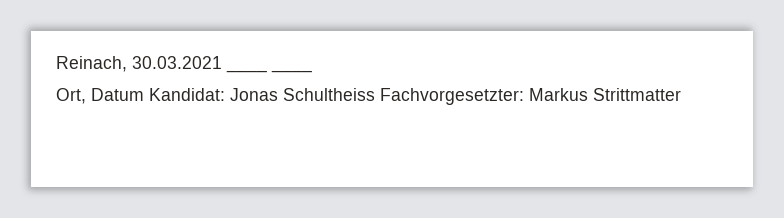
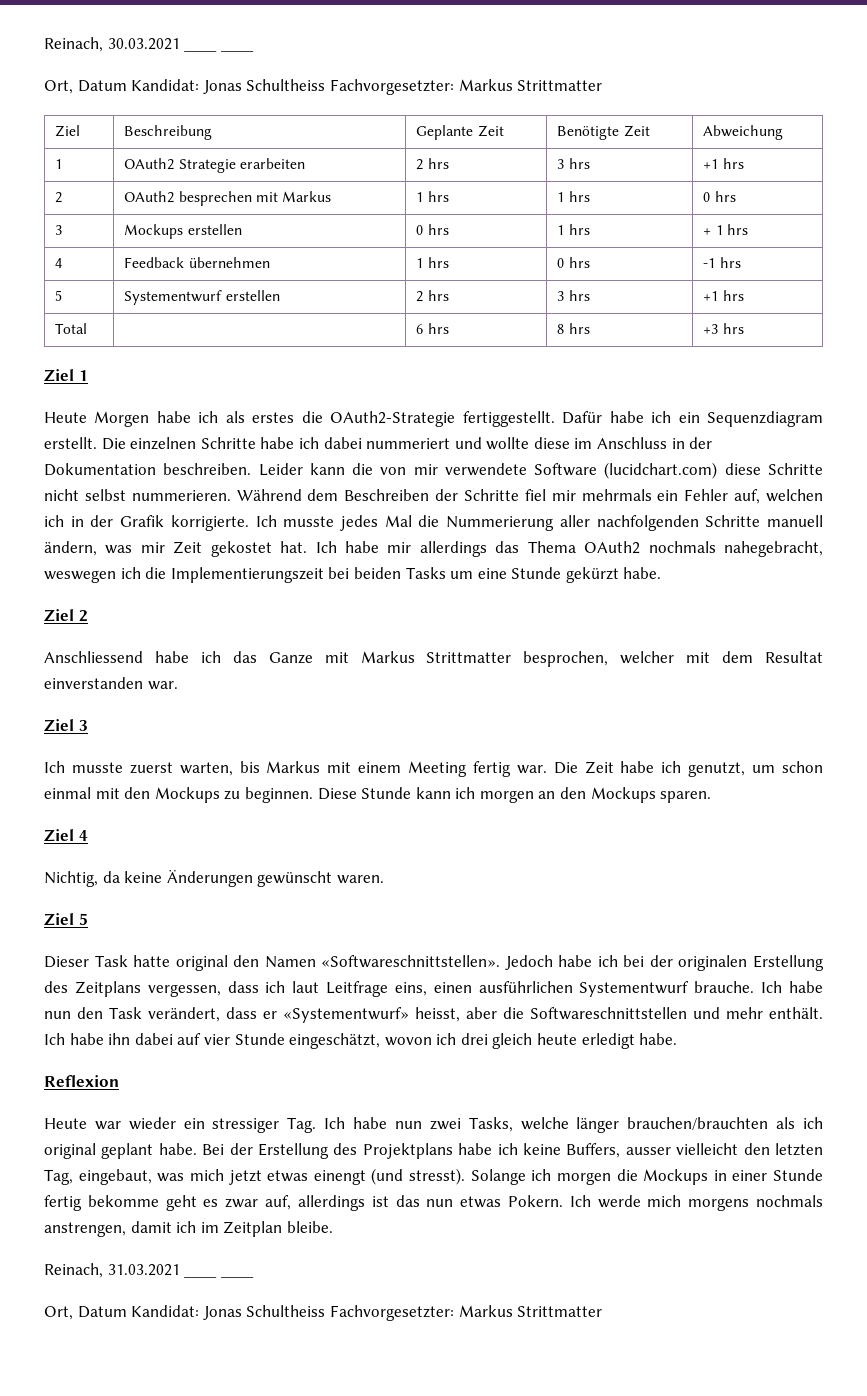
+ Ziel | Beschreibung | Geplante Zeit | Benötigte Zeit | Abweichung
+ 1 | OAuth2 Strategie erarbeiten | 2 hrs | 3 hrs | +1 hrs
+ 2 | OAuth2 besprechen mit Markus | 1 hrs | 1 hrs | 0 hrs
+ 3 | Mockups erstellen | 0 hrs | 1 hrs | + 1 hrs
+ 4 | Feedback übernehmen | 1 hrs | 0 hrs | -1 hrs
+ 5 | Systementwurf erstellen | 2 hrs | 3 hrs | +1 hrs
+ Total | | 6 hrs | 8 hrs | +3 hrs
+ Ziel 1
+ Heute Morgen habe ich als erstes die OAuth2-Strategie fertiggestellt. Dafür habe ich ein Sequenzdiagram erstellt. Die einzelnen Schritte habe ich dabei nummeriert und wollte diese im Anschluss in der Dokumentation beschreiben. Leider kann die von mir verwendete Software (lucidchart.com) diese Schritte nicht selbst nummerieren. Während dem Beschreiben der Schritte fiel mir mehrmals ein Fehler auf, welchen ich in der Grafik korrigierte. Ich musste jedes Mal die Nummerierung aller nachfolgenden Schritte manuell ändern, was mir Zeit gekostet hat. Ich habe mir allerdings das Thema OAuth2 nochmals nahegebracht, weswegen ich die Implementierungszeit bei beiden Tasks um eine Stunde gekürzt habe.
+ Ziel 2
+ Anschliessend habe ich das Ganze mit Markus Strittmatter besprochen, welcher mit dem Resultat einverstanden war.
+ Ziel 3
+ Ich musste zuerst warten, bis Markus mit einem Meeting fertig war. Die Zeit habe ich genutzt, um schon einmal mit den Mockups zu beginnen. Diese Stunde kann ich morgen an den Mockups sparen.
+ Ziel 4
+ Nichtig, da keine Änderungen gewünscht waren.
+ Ziel 5
+ Dieser Task hatte original den Namen «Softwareschnittstellen». Jedoch habe ich bei der originalen Erstellung des Zeitplans vergessen, dass ich laut Leitfrage eins, einen ausführlichen Systementwurf brauche. Ich habe nun den Task verändert, dass er «Systementwurf» heisst, aber die Softwareschnittstellen und mehr enthält. Ich habe ihn dabei auf vier Stunde eingeschätzt, wovon ich drei gleich heute erledigt habe.
+ Reflexion
+ Heute war wieder ein stressiger Tag. Ich habe nun zwei Tasks, welche länger brauchen/brauchten als ich original geplant habe. Bei der Erstellung des Projektplans habe ich keine Buffers, ausser vielleicht den letzten Tag, eingebaut, was mich jetzt etwas einengt (und stresst). Solange ich morgen die Mockups in einer Stunde fertig bekomme geht es zwar auf, allerdings ist das nun etwas Pokern. Ich werde mich morgens nochmals anstrengen, damit ich im Zeitplan bleibe.
+ Reinach, 31.03.2021 ____ ____
+ Ort, Datum Kandidat: Jonas Schultheiss Fachvorgesetzter: Markus Strittmatter

